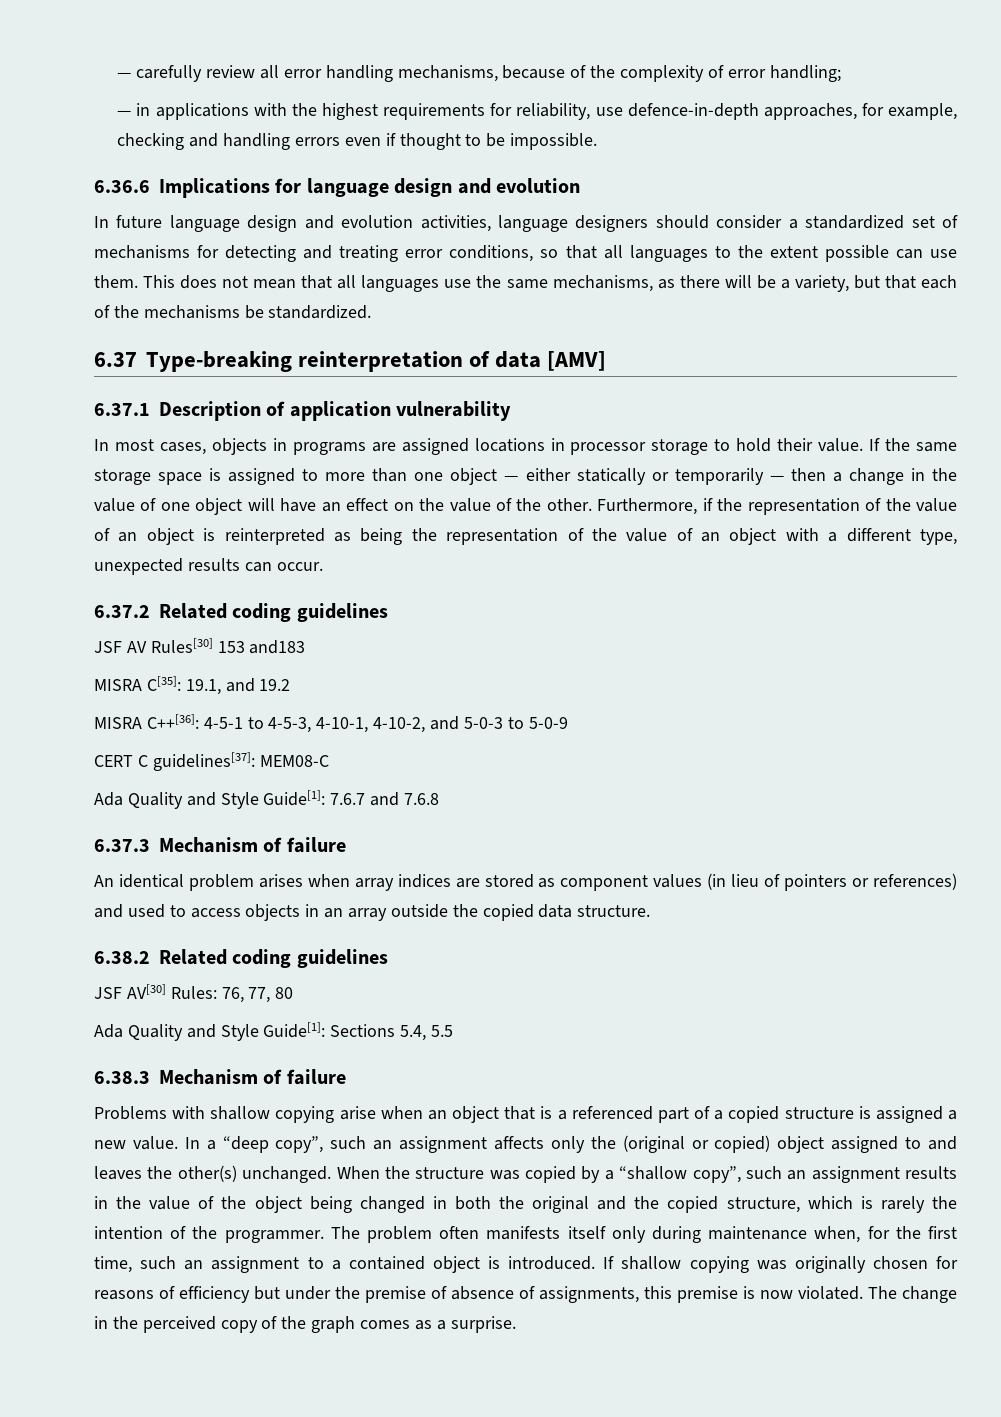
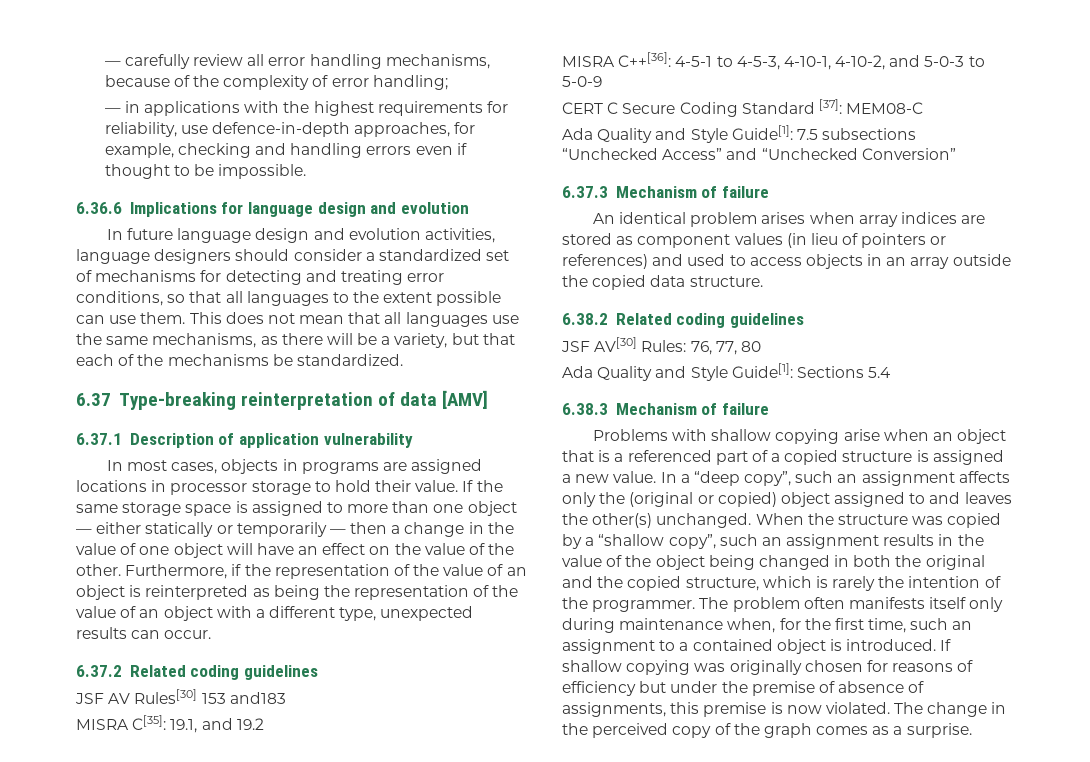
- CERT C guidelines[37]: MEM08-C
+ CERT C Secure Coding Standard [37]: MEM08-C
- Ada Quality and Style Guide[1]: 7.6.7 and 7.6.8
+ Ada Quality and Style Guide[1]: 7.5 subsections “Unchecked Access” and “Unchecked Conversion”
- Ada Quality and Style Guide[1]: Sections 5.4, 5.5
+ Ada Quality and Style Guide[1]: Sections 5.4

